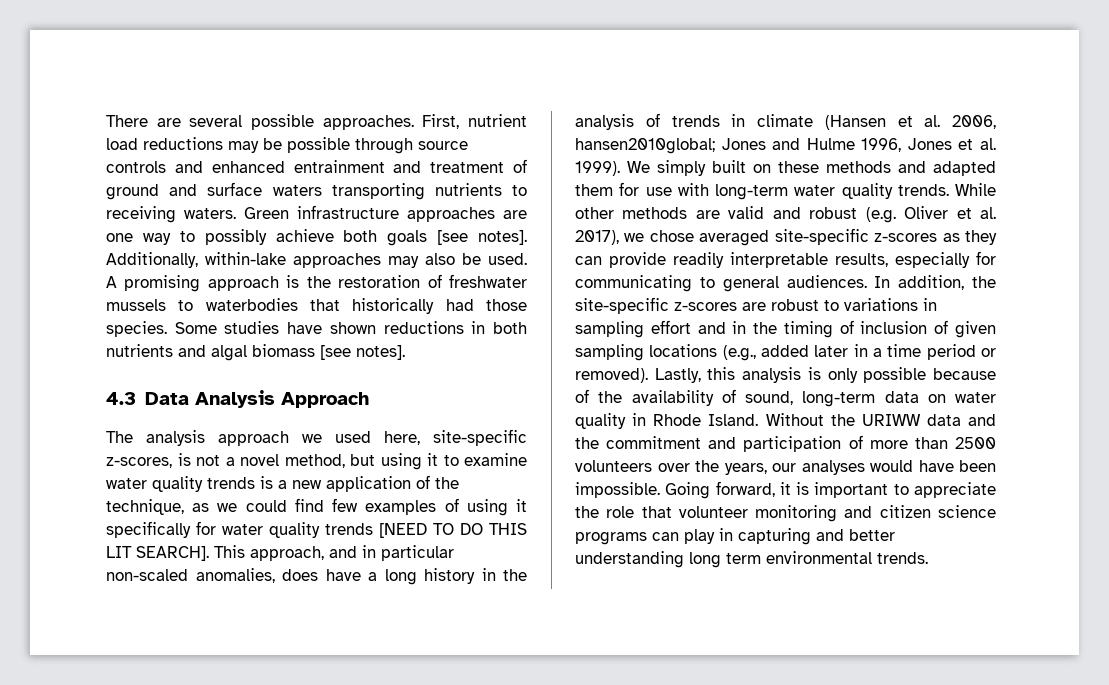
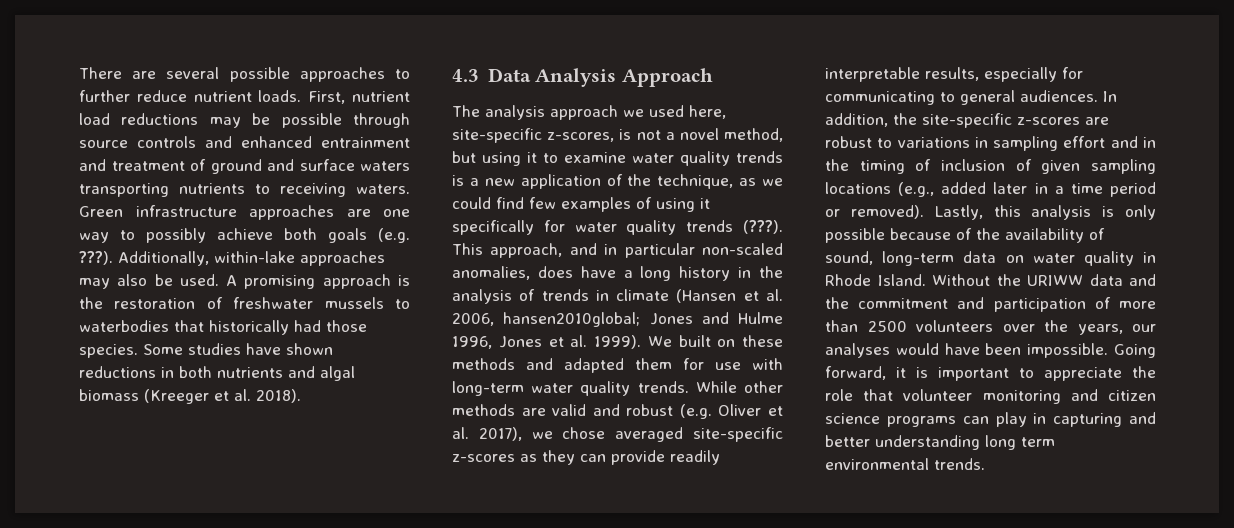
- There are several possible approaches.
+ There are several possible approaches to further reduce nutrient loads.
- Green infrastructure approaches are one way to possibly achieve both goals [see notes].
+ Green infrastructure approaches are one way to possibly achieve both goals (e.g. ???).
- Some studies have shown reductions in both nutrients and algal biomass [see notes].
+ Some studies have shown reductions in both nutrients and algal biomass (Kreeger et al. 2018).
- The analysis approach we used here, site-specific z-scores, is not a novel method, but using it to examine water quality trends is a new application of the technique, as we could find few examples of using it specifically for water quality trends [NEED TO DO THIS LIT SEARCH].
+ The analysis approach we used here, site-specific z-scores, is not a novel method, but using it to examine water quality trends is a new application of the technique, as we could find few examples of using it specifically for water quality trends (???).
- We simply built on these methods and adapted them for use with long-term water quality trends.
+ We built on these methods and adapted them for use with long-term water quality trends.

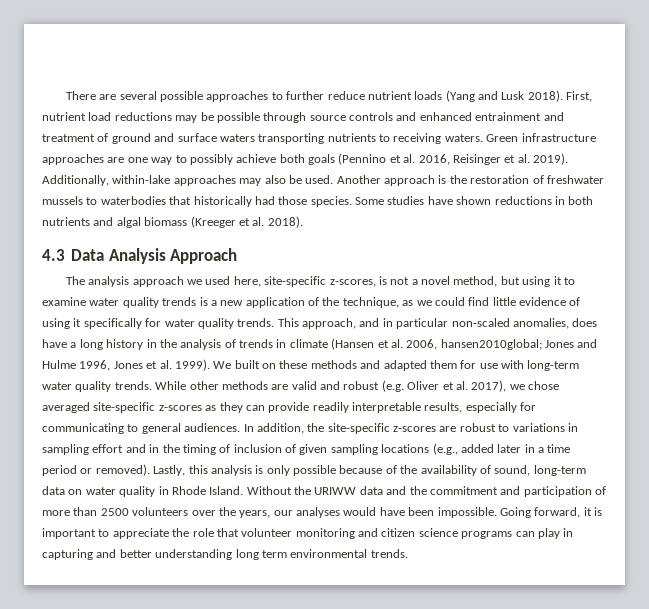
- There are several possible approaches to further reduce nutrient loads.
+ There are several possible approaches to further reduce nutrient loads (Yang and Lusk 2018).
- Green infrastructure approaches are one way to possibly achieve both goals (e.g. ???).
+ Green infrastructure approaches are one way to possibly achieve both goals (Pennino et al. 2016, Reisinger et al. 2019).
- A promising approach is the restoration of freshwater mussels to waterbodies that historically had those species.
+ Another approach is the restoration of freshwater mussels to waterbodies that historically had those species.
- The analysis approach we used here, site-specific z-scores, is not a novel method, but using it to examine water quality trends is a new application of the technique, as we could find few examples of using it specifically for water quality trends (???).
+ The analysis approach we used here, site-specific z-scores, is not a novel method, but using it to examine water quality trends is a new application of the technique, as we could find little evidence of using it specifically for water quality trends.

